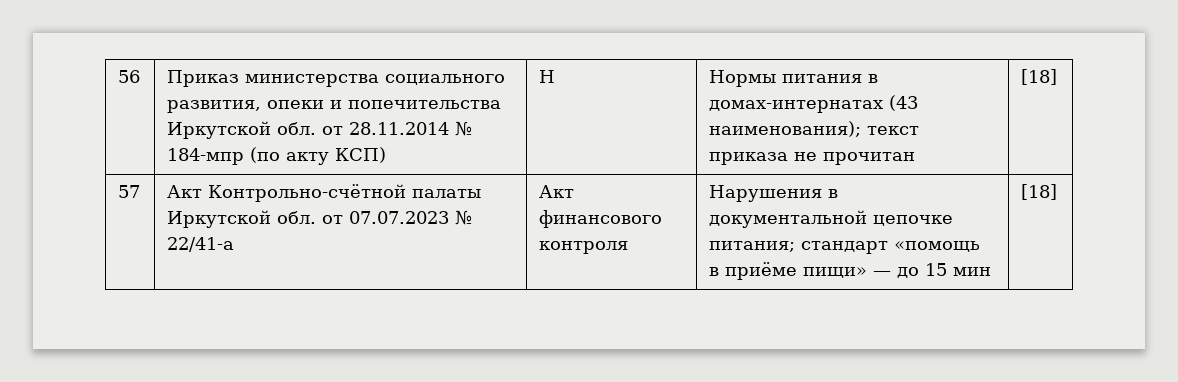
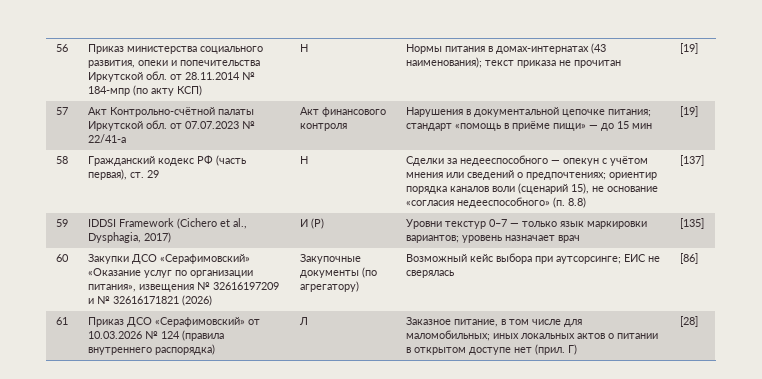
- 56 | Приказ министерства социального развития, опеки и попечительства Иркутской обл. от 28.11.2014 № 184-мпр (по акту КСП) | Н | Нормы питания в домах-интернатах (43 наименования); текст приказа не прочитан | [18]
+ 56 | Приказ министерства социального развития, опеки и попечительства Иркутской обл. от 28.11.2014 № 184-мпр (по акту КСП) | Н | Нормы питания в домах-интернатах (43 наименования); текст приказа не прочитан | [19]
- 57 | Акт Контрольно-счётной палаты Иркутской обл. от 07.07.2023 № 22/41-а | Акт финансового контроля | Нарушения в документальной цепочке питания; стандарт «помощь в приёме пищи» — до 15 мин | [18]
+ 57 | Акт Контрольно-счётной палаты Иркутской обл. от 07.07.2023 № 22/41-а | Акт финансового контроля | Нарушения в документальной цепочке питания; стандарт «помощь в приёме пищи» — до 15 мин | [19]
+ 58 | Гражданский кодекс РФ (часть первая), ст. 29 | Н | Сделки за недееспособного — опекун с учётом мнения или сведений о предпочтениях; ориентир порядка каналов воли (сценарий 15), не основание «согласия недееспособного» (п. 8.8) | [137]
+ 59 | IDDSI Framework (Cichero et al., Dysphagia, 2017) | И (Р) | Уровни текстур 0–7 — только язык маркировки вариантов; уровень назначает врач | [135]
+ 60 | Закупки ДСО «Серафимовский» «Оказание услуг по организации питания», извещения № 32616197209 и № 32616171821 (2026) | Закупочные документы (по агрегатору) | Возможный кейс выбора при аутсорсинге; ЕИС не сверялась | [86]
+ 61 | Приказ ДСО «Серафимовский» от 10.03.2026 № 124 (правила внутреннего распорядка) | Л | Заказное питание, в том числе для маломобильных; иных локальных актов о питании в открытом доступе нет (прил. Г) | [28]

